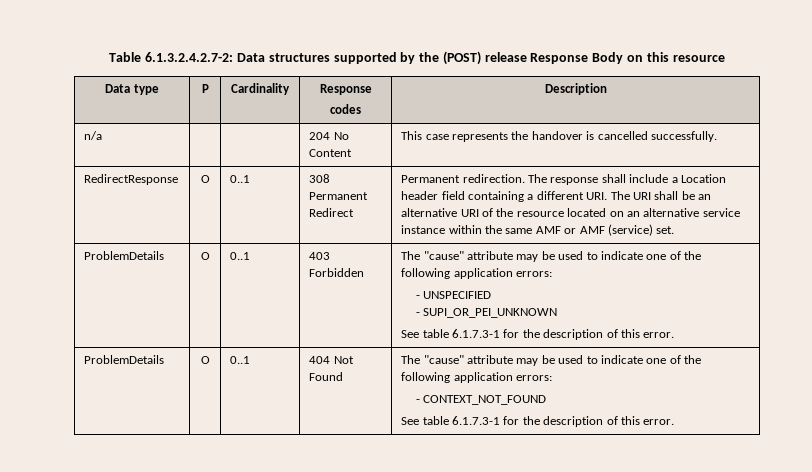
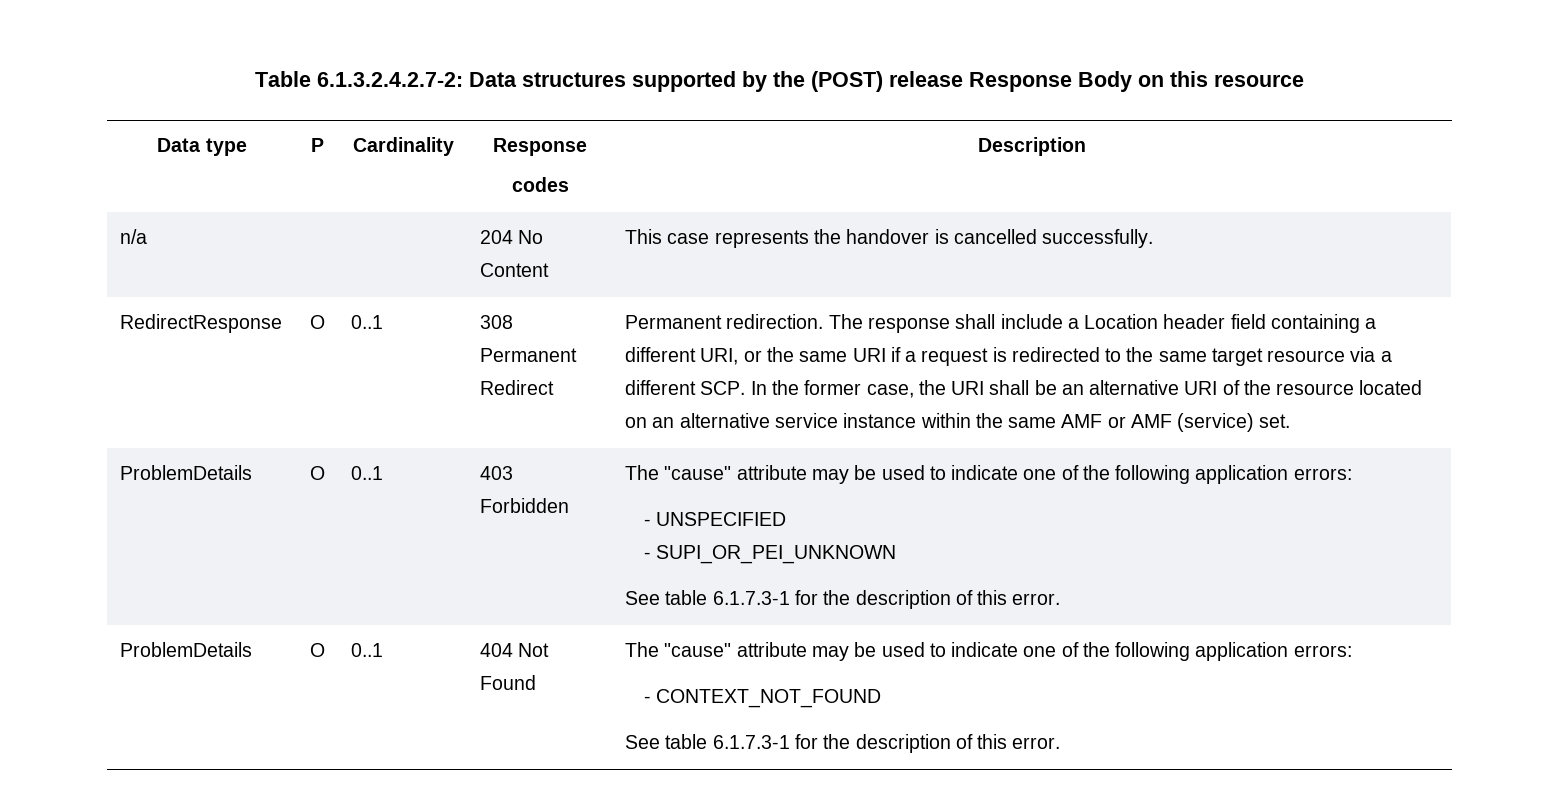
- The response shall include a Location header field containing a different URI. The URI shall be an alternative URI of the resource located on an alternative service instance within the same AMF or AMF (service) set.
+ The response shall include a Location header field containing a different URI, or the same URI if a request is redirected to the same target resource via a different SCP. In the former case, the URI shall be an alternative URI of the resource located on an alternative service instance within the same AMF or AMF (service) set.

